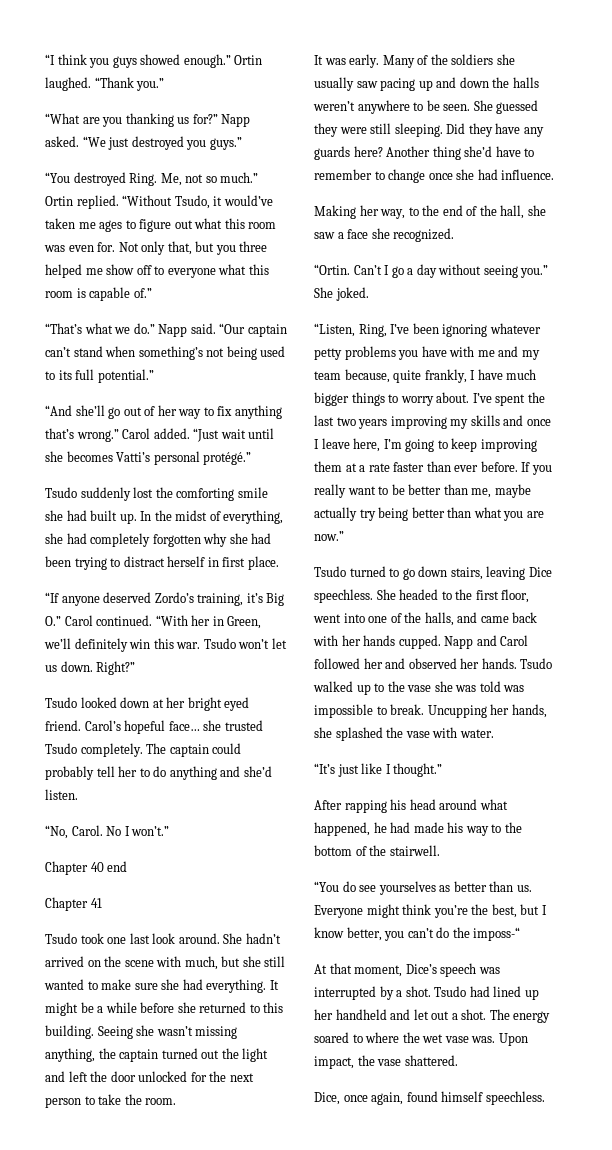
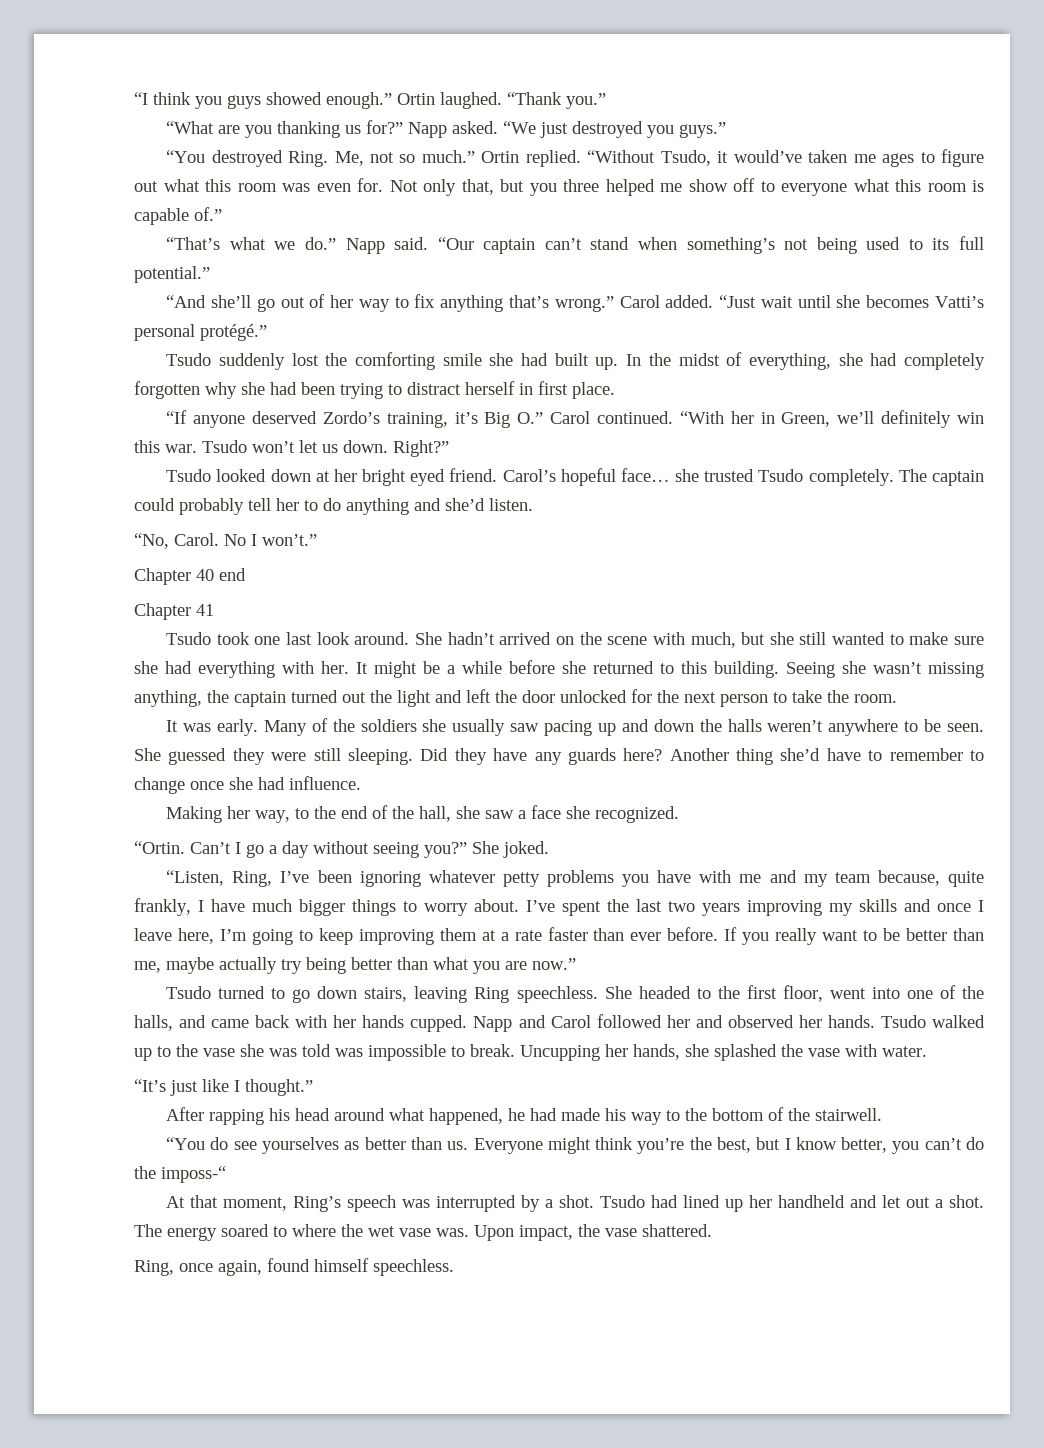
- She hadn’t arrived on the scene with much, but she still wanted to make sure she had everything.
+ She hadn’t arrived on the scene with much, but she still wanted to make sure she had everything with her.
- Can’t I go a day without seeing you.”
+ Can’t I go a day without seeing you?”
- Tsudo turned to go down stairs, leaving Dice speechless.
+ Tsudo turned to go down stairs, leaving Ring speechless.
- At that moment, Dice’s speech was interrupted by a shot.
+ At that moment, Ring’s speech was interrupted by a shot.
- Dice, once again, found himself speechless.
+ Ring, once again, found himself speechless.

